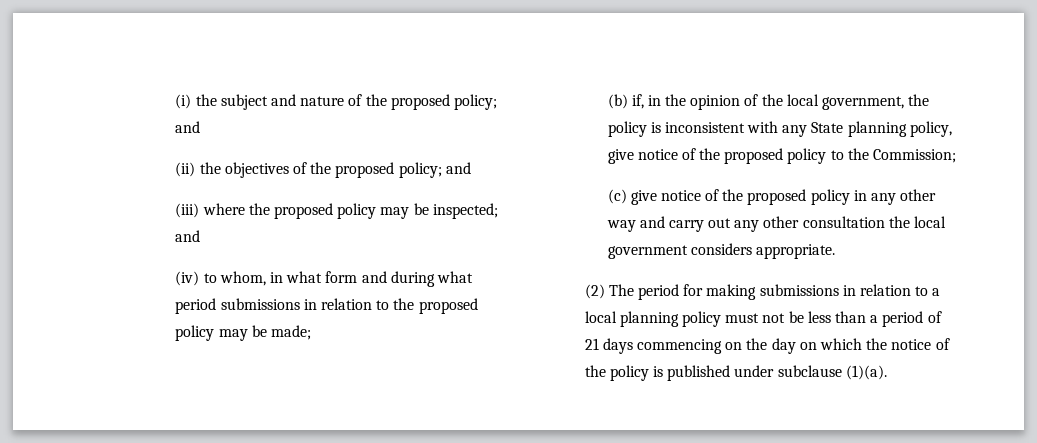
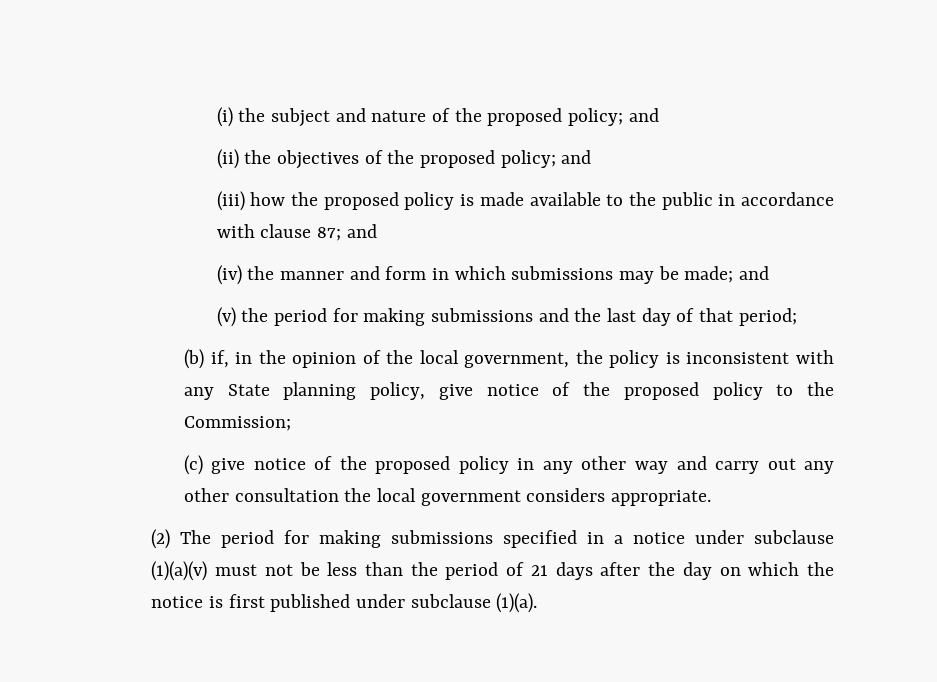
- (iii) where the proposed policy may be inspected; and
- (iv) to whom, in what form and during what period submissions in relation to the proposed policy may be made;
+ (iii) how the proposed policy is made available to the public in accordance with clause 87; and
+ (iv) the manner and form in which submissions may be made; and
+ (v) the period for making submissions and the last day of that period;
- (2) The period for making submissions in relation to a local planning policy must not be less than a period of 21 days commencing on the day on which the notice of the policy is published under subclause (1)(a).
+ (2) The period for making submissions specified in a notice under subclause (1)(a)(v) must not be less than the period of 21 days after the day on which the notice is first published under subclause (1)(a).

